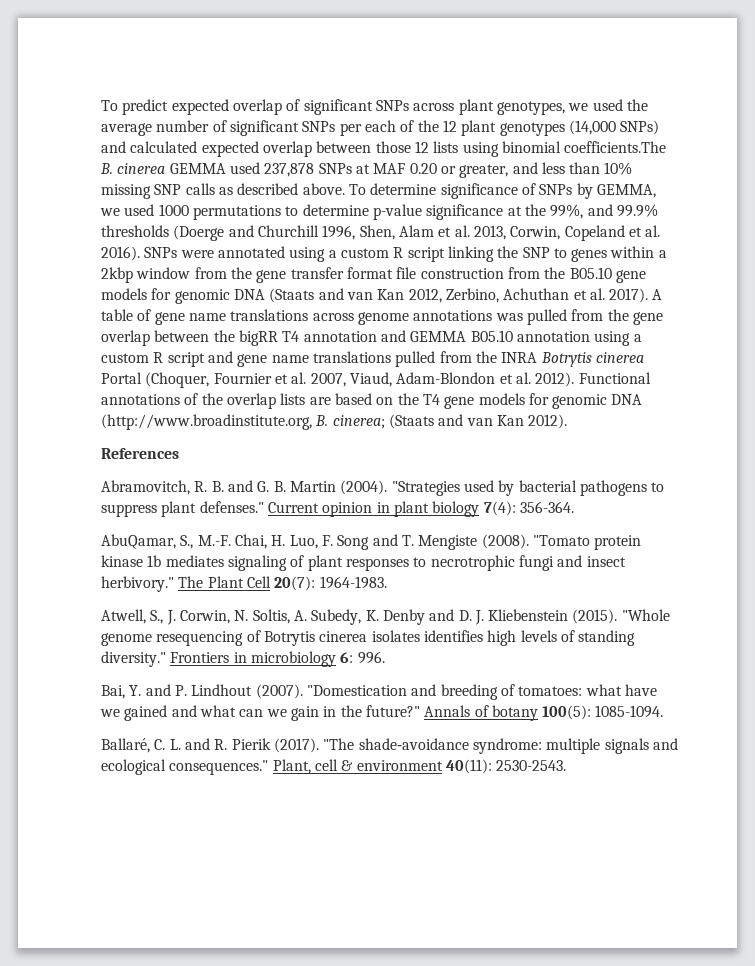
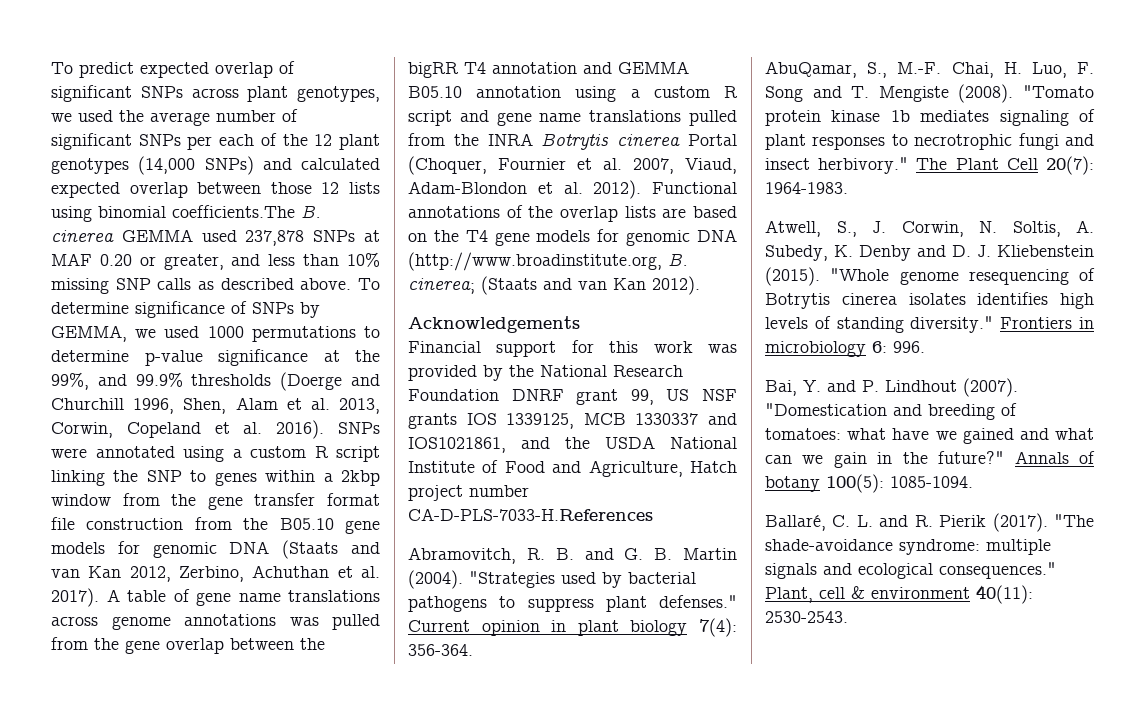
- References
+ Acknowledgements
+ Financial support for this work was provided by the National Research Foundation DNRF grant 99, US NSF grants IOS 1339125, MCB 1330337 and IOS1021861, and the USDA National Institute of Food and Agriculture, Hatch project number CA-D-PLS-7033-H.References

